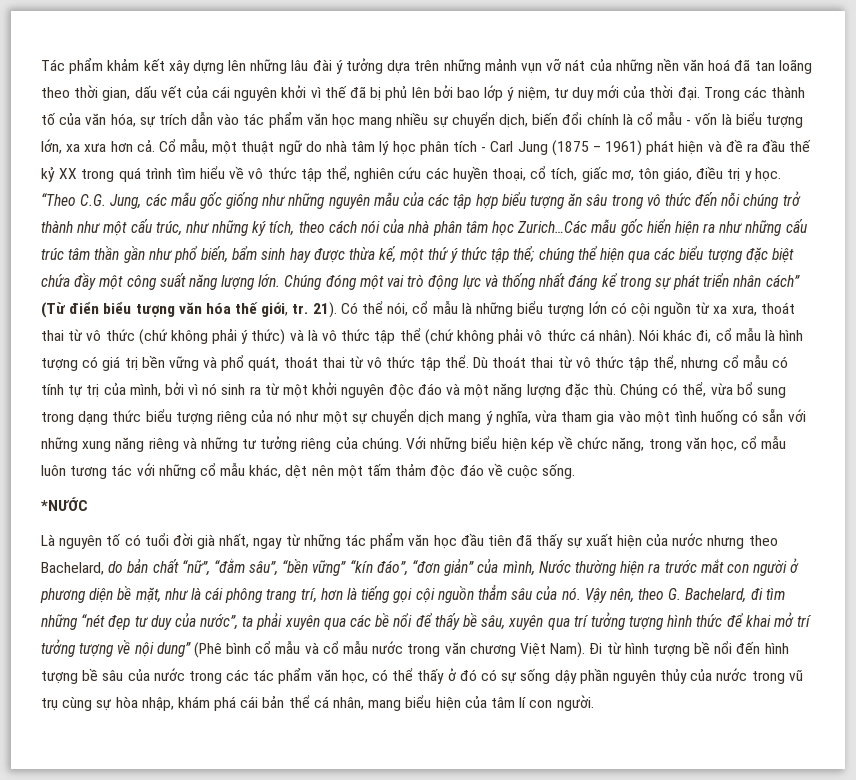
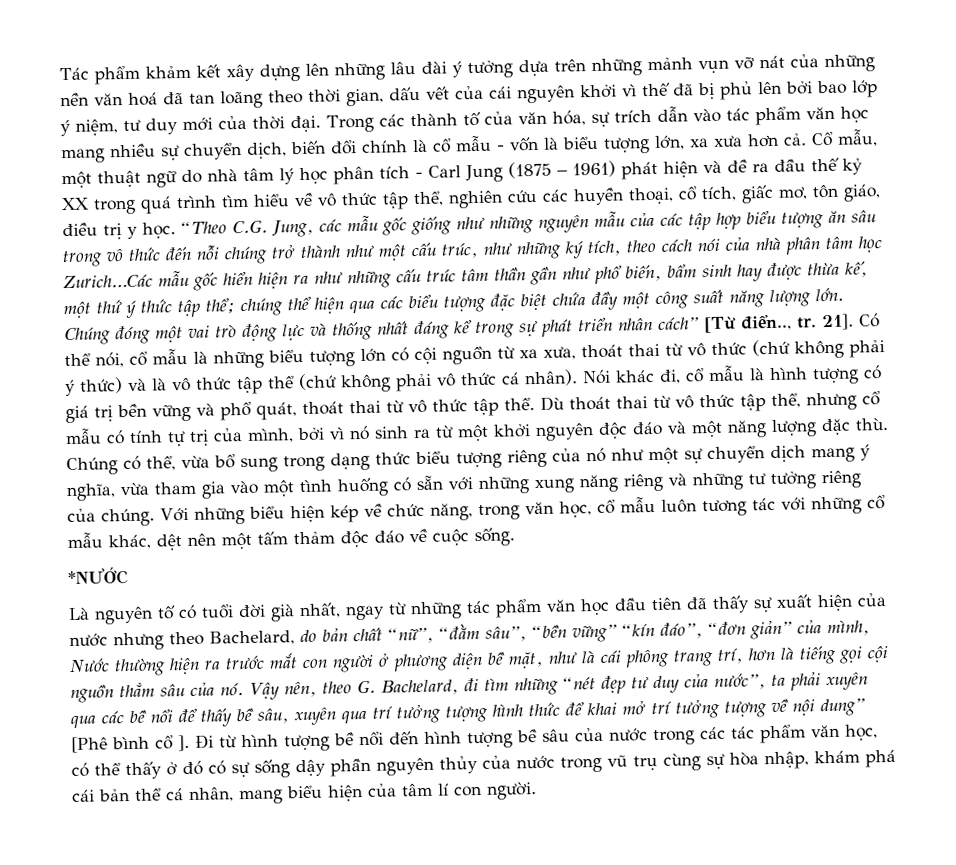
- Chúng đóng một vai trò động lực và thống nhất đáng kể trong sự phát triển nhân cách” (Từ điển biểu tượng văn hóa thế giới, tr. 21).
+ Chúng đóng một vai trò động lực và thống nhất đáng kể trong sự phát triển nhân cách” [Từ điển.., tr. 21].
- Vậy nên, theo G. Bachelard, đi tìm những “nét đẹp tư duy của nước”, ta phải xuyên qua các bề nổi để thấy bề sâu, xuyên qua trí tưởng tượng hình thức để khai mở trí tưởng tượng về nội dung” (Phê bình cổ mẫu và cổ mẫu nước trong văn chương Việt Nam).
+ Vậy nên, theo G. Bachelard, đi tìm những “nét đẹp tư duy của nước”, ta phải xuyên qua các bề nổi để thấy bề sâu, xuyên qua trí tưởng tượng hình thức để khai mở trí tưởng tượng về nội dung” [Phê bình cổ ].

